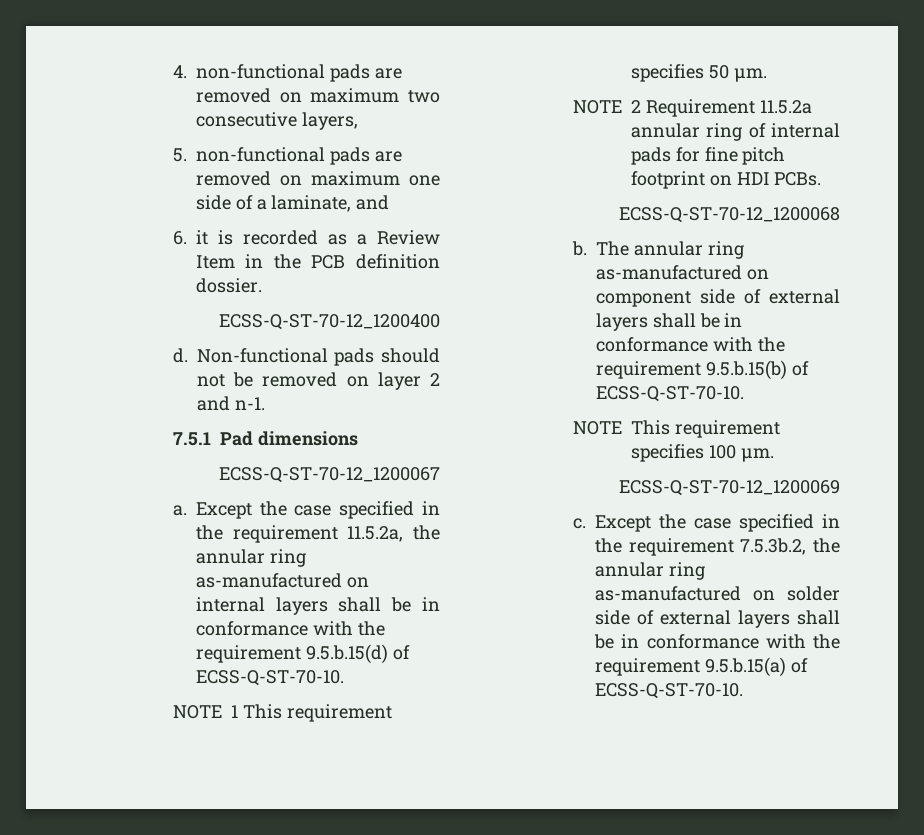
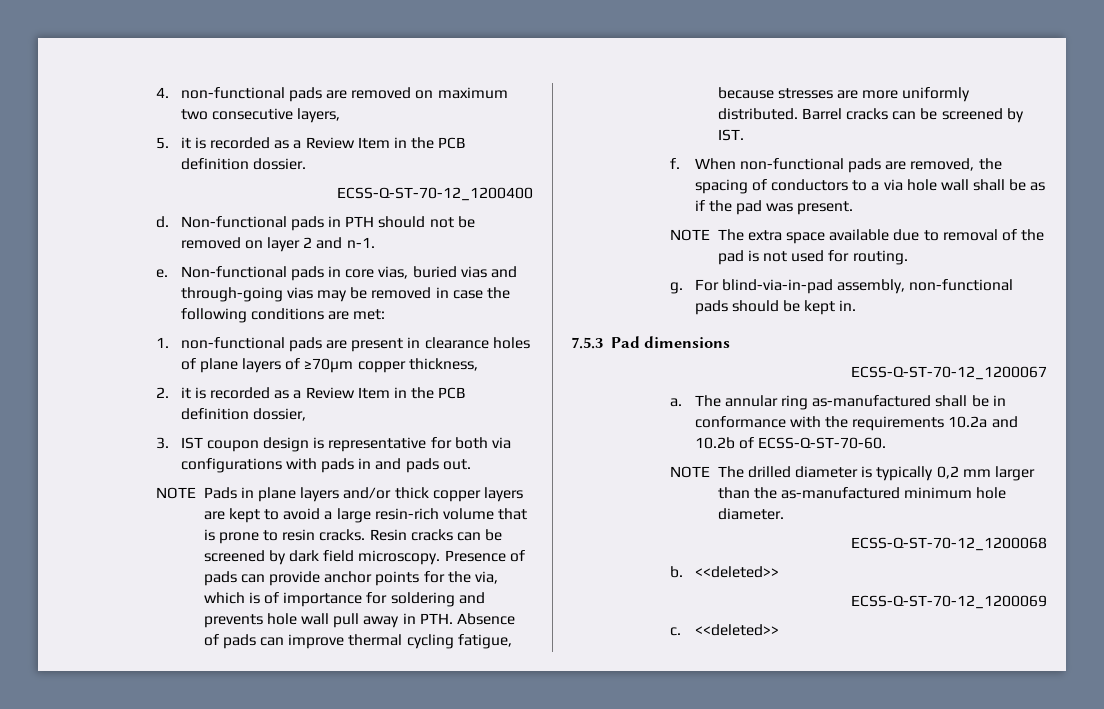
- 5. non-functional pads are removed on maximum one side of a laminate, and
- 6. it is recorded as a Review Item in the PCB definition dossier.
+ 5. it is recorded as a Review Item in the PCB definition dossier.
- Non-functional pads should not be removed on layer 2 and n-1.
+ Non-functional pads in PTH should not be removed on layer 2 and n-1.
- 7.5.1 Pad dimensions
+ e. Non-functional pads in core vias, buried vias and through-going vias may be removed in case the following conditions are met:
+ 1. non-functional pads are present in clearance holes of plane layers of ≥70µm copper thickness,
+ 2. it is recorded as a Review Item in the PCB definition dossier,
+ 3. IST coupon design is representative for both via configurations with pads in and pads out.
+ NOTE Pads in plane layers and/or thick copper layers are kept to avoid a large resin-rich volume that is prone to resin cracks. Resin cracks can be screened by dark field microscopy. Presence of pads can provide anchor points for the via, which is of importance for soldering and prevents hole wall pull away in PTH. Absence of pads can improve thermal cycling fatigue, because stresses are more uniformly distributed. Barrel cracks can be screened by IST.
+ f. When non-functional pads are removed, the spacing of conductors to a via hole wall shall be as if the pad was present.
+ NOTE The extra space available due to removal of the pad is not used for routing.
+ g. For blind-via-in-pad assembly, non-functional pads should be kept in.
+ 7.5.3 Pad dimensions
  ECSS-Q-ST-70-12_1200067
- a. Except the case specified in the requirement 11.5.2a, the annular ring as-manufactured on internal layers shall be in conformance with the requirement 9.5.b.15(d) of ECSS-Q-ST-70-10.
- NOTE 1 This requirement specifies 50 µm.
- NOTE 2 Requirement 11.5.2a annular ring of internal pads for fine pitch footprint on HDI PCBs.
+ a. The annular ring as-manufactured shall be in conformance with the requirements 10.2a and 10.2b of ECSS-Q-ST-70-60.
+ NOTE The drilled diameter is typically 0,2 mm larger than the as-manufactured minimum hole diameter.
  ECSS-Q-ST-70-12_1200068
- b. The annular ring as-manufactured on component side of external layers shall be in conformance with the requirement 9.5.b.15(b) of ECSS-Q-ST-70-10.
- NOTE This requirement specifies 100 µm.
+ b. <<deleted>>
  ECSS-Q-ST-70-12_1200069
- c. Except the case specified in the requirement 7.5.3b.2, the annular ring as-manufactured on solder side of external layers shall be in conformance with the requirement 9.5.b.15(a) of ECSS-Q-ST-70-10.
+ c. <<deleted>>

